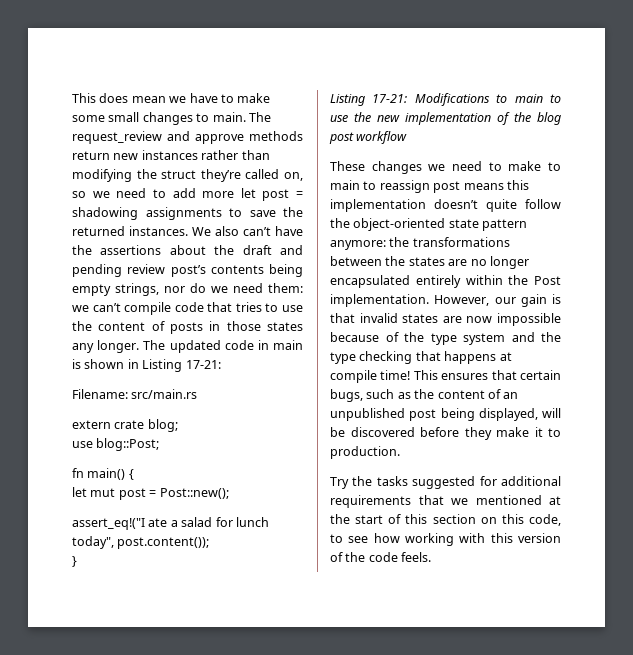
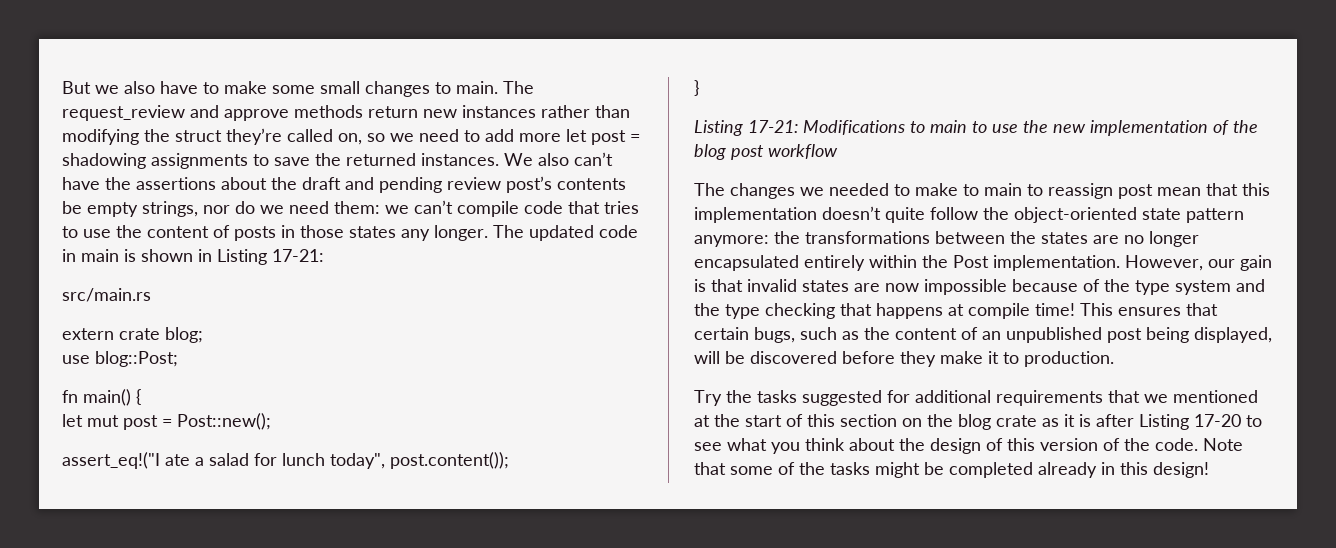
- This does mean we have to make some small changes to main.
+ But we also have to make some small changes to main.
- We also can’t have the assertions about the draft and pending review post’s contents being empty strings, nor do we need them: we can’t compile code that tries to use the content of posts in those states any longer.
+ We also can’t have the assertions about the draft and pending review post’s contents be empty strings, nor do we need them: we can’t compile code that tries to use the content of posts in those states any longer.
- Filename: src/main.rs
+ src/main.rs
- These changes we need to make to main to reassign post means this implementation doesn’t quite follow the object-oriented state pattern anymore: the transformations between the states are no longer encapsulated entirely within the Post implementation.
+ The changes we needed to make to main to reassign post mean that this implementation doesn’t quite follow the object-oriented state pattern anymore: the transformations between the states are no longer encapsulated entirely within the Post implementation.
- Try the tasks suggested for additional requirements that we mentioned at the start of this section on this code, to see how working with this version of the code feels.
+ Try the tasks suggested for additional requirements that we mentioned at the start of this section on the blog crate as it is after Listing 17-20 to see what you think about the design of this version of the code. Note that some of the tasks might be completed already in this design!

